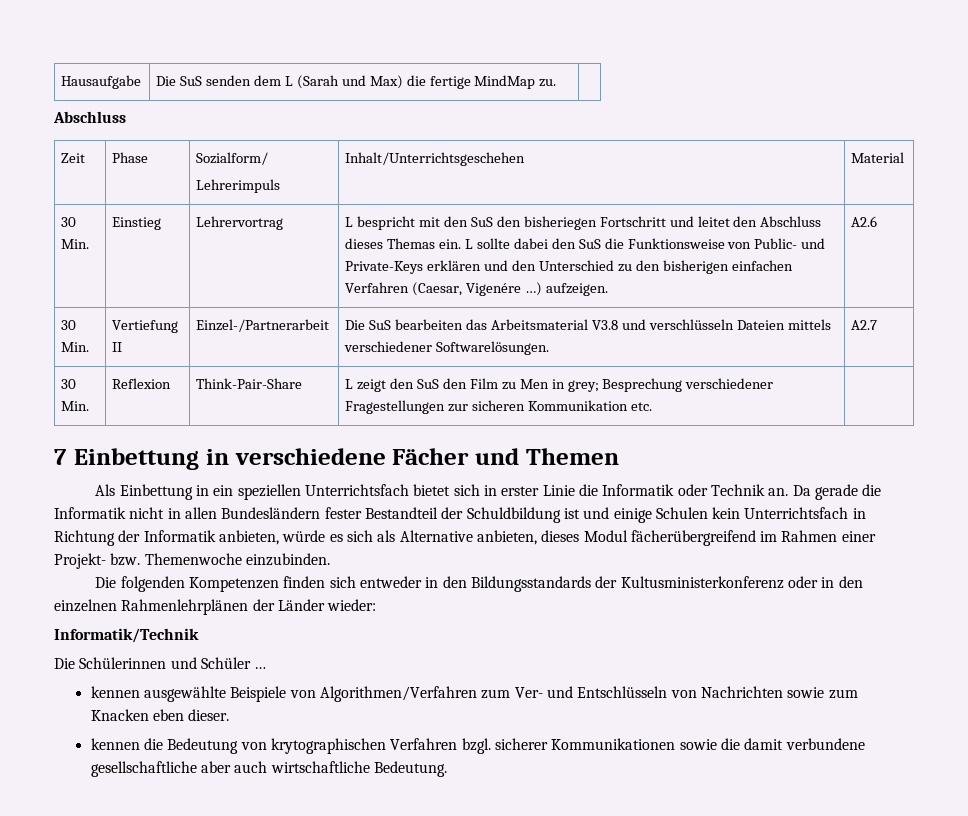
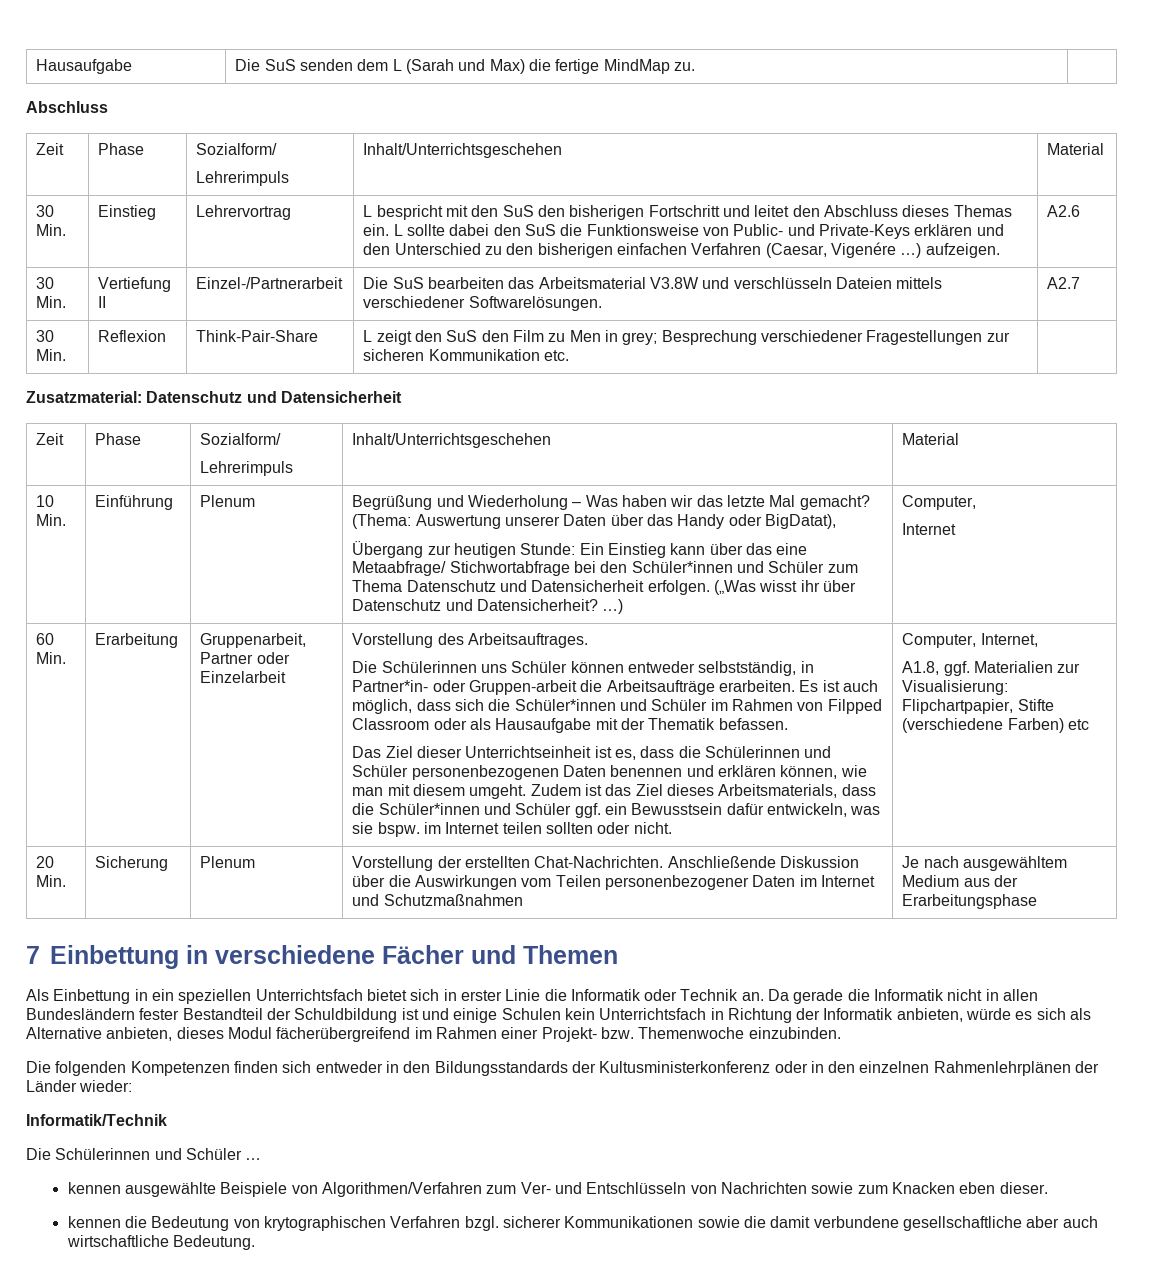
- L bespricht mit den SuS den bisheriegen Fortschritt und leitet den Abschluss dieses Themas ein.
+ L bespricht mit den SuS den bisherigen Fortschritt und leitet den Abschluss dieses Themas ein.
- 30 Min. | Vertiefung II | Einzel-/Partnerarbeit | Die SuS bearbeiten das Arbeitsmaterial V3.8 und verschlüsseln Dateien mittels verschiedener Softwarelösungen. | A2.7
+ 30 Min. | Vertiefung II | Einzel-/Partnerarbeit | Die SuS bearbeiten das Arbeitsmaterial V3.8W und verschlüsseln Dateien mittels verschiedener Softwarelösungen. | A2.7
+ Zusatzmaterial: Datenschutz und Datensicherheit
+ Zeit | Phase | Sozialform/
+ Lehrerimpuls | Inhalt/Unterrichtsgeschehen | Material
+ 10 Min. | Einführung | Plenum | Begrüßung und Wiederholung – Was haben wir das letzte Mal gemacht? (Thema: Auswertung unserer Daten über das Handy oder BigDatat),
+ Übergang zur heutigen Stunde: Ein Einstieg kann über das eine Metaabfrage/ Stichwortabfrage bei den Schüler*innen und Schüler zum Thema Datenschutz und Datensicherheit erfolgen. („Was wisst ihr über Datenschutz und Datensicherheit? …) | Computer,
+ Internet
+ 60 Min. | Erarbeitung | Gruppenarbeit, Partner oder Einzelarbeit | Vorstellung des Arbeitsauftrages.
+ Die Schülerinnen uns Schüler können entweder selbstständig, in Partner*in- oder Gruppen-arbeit die Arbeitsaufträge erarbeiten. Es ist auch möglich, dass sich die Schüler*innen und Schüler im Rahmen von Filpped Classroom oder als Hausaufgabe mit der Thematik befassen.
+ Das Ziel dieser Unterrichtseinheit ist es, dass die Schülerinnen und Schüler personenbezogenen Daten benennen und erklären können, wie man mit diesem umgeht. Zudem ist das Ziel dieses Arbeitsmaterials, dass die Schüler*innen und Schüler ggf. ein Bewusstsein dafür entwickeln, was sie bspw. im Internet teilen sollten oder nicht. | Computer, Internet,
+ A1.8, ggf. Materialien zur Visualisierung: Flipchartpapier, Stifte (verschiedene Farben) etc
+ 20 Min. | Sicherung | Plenum | Vorstellung der erstellten Chat-Nachrichten. Anschließende Diskussion über die Auswirkungen vom Teilen personenbezogener Daten im Internet und Schutzmaßnahmen | Je nach ausgewähltem Medium aus der Erarbeitungsphase

